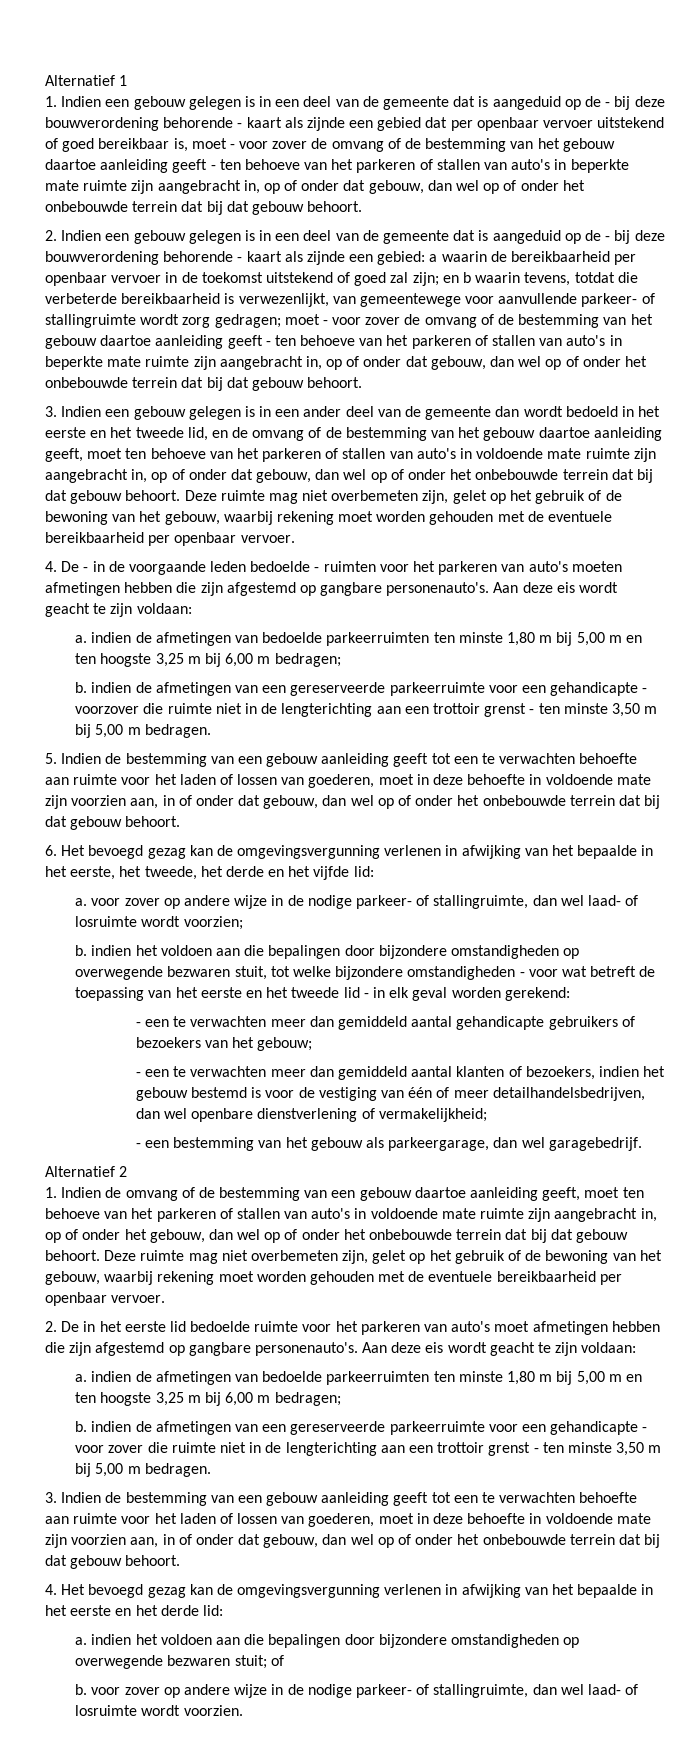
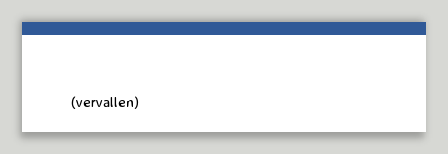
- Alternatief 1
- 1. Indien een gebouw gelegen is in een deel van de gemeente dat is aangeduid op de - bij deze bouwverordening behorende - kaart als zijnde een gebied dat per openbaar vervoer uitstekend of goed bereikbaar is, moet - voor zover de omvang of de bestemming van het gebouw daartoe aanleiding geeft - ten behoeve van het parkeren of stallen van auto's in beperkte mate ruimte zijn aangebracht in, op of onder dat gebouw, dan wel op of onder het onbebouwde terrein dat bij dat gebouw behoort.
- 2. Indien een gebouw gelegen is in een deel van de gemeente dat is aangeduid op de - bij deze bouwverordening behorende - kaart als zijnde een gebied: a waarin de bereikbaarheid per openbaar vervoer in de toekomst uitstekend of goed zal zijn; en b waarin tevens, totdat die verbeterde bereikbaarheid is verwezenlijkt, van gemeentewege voor aanvullende parkeer- of stallingruimte wordt zorg gedragen; moet - voor zover de omvang of de bestemming van het gebouw daartoe aanleiding geeft - ten behoeve van het parkeren of stallen van auto's in beperkte mate ruimte zijn aangebracht in, op of onder dat gebouw, dan wel op of onder het onbebouwde terrein dat bij dat gebouw behoort.
- 3. Indien een gebouw gelegen is in een ander deel van de gemeente dan wordt bedoeld in het eerste en het tweede lid, en de omvang of de bestemming van het gebouw daartoe aanleiding geeft, moet ten behoeve van het parkeren of stallen van auto's in voldoende mate ruimte zijn aangebracht in, op of onder dat gebouw, dan wel op of onder het onbebouwde terrein dat bij dat gebouw behoort. Deze ruimte mag niet overbemeten zijn, gelet op het gebruik of de bewoning van het gebouw, waarbij rekening moet worden gehouden met de eventuele bereikbaarheid per openbaar vervoer.
- 4. De - in de voorgaande leden bedoelde - ruimten voor het parkeren van auto's moeten afmetingen hebben die zijn afgestemd op gangbare personenauto's. Aan deze eis wordt geacht te zijn voldaan:
- a. indien de afmetingen van bedoelde parkeerruimten ten minste 1,80 m bij 5,00 m en ten hoogste 3,25 m bij 6,00 m bedragen;
- b. indien de afmetingen van een gereserveerde parkeerruimte voor een gehandicapte - voorzover die ruimte niet in de lengterichting aan een trottoir grenst - ten minste 3,50 m bij 5,00 m bedragen.
- 5. Indien de bestemming van een gebouw aanleiding geeft tot een te verwachten behoefte aan ruimte voor het laden of lossen van goederen, moet in deze behoefte in voldoende mate zijn voorzien aan, in of onder dat gebouw, dan wel op of onder het onbebouwde terrein dat bij dat gebouw behoort.
- 6. Het bevoegd gezag kan de omgevingsvergunning verlenen in afwijking van het bepaalde in het eerste, het tweede, het derde en het vijfde lid:
- a. voor zover op andere wijze in de nodige parkeer- of stallingruimte, dan wel laad- of losruimte wordt voorzien;
- b. indien het voldoen aan die bepalingen door bijzondere omstandigheden op overwegende bezwaren stuit, tot welke bijzondere omstandigheden - voor wat betreft de toepassing van het eerste en het tweede lid - in elk geval worden gerekend:
- - een te verwachten meer dan gemiddeld aantal gehandicapte gebruikers of bezoekers van het gebouw;
- - een te verwachten meer dan gemiddeld aantal klanten of bezoekers, indien het gebouw bestemd is voor de vestiging van één of meer detailhandelsbedrijven, dan wel openbare dienstverlening of vermakelijkheid;
- - een bestemming van het gebouw als parkeergarage, dan wel garagebedrijf.
- Alternatief 2
- 1. Indien de omvang of de bestemming van een gebouw daartoe aanleiding geeft, moet ten behoeve van het parkeren of stallen van auto's in voldoende mate ruimte zijn aangebracht in, op of onder het gebouw, dan wel op of onder het onbebouwde terrein dat bij dat gebouw behoort. Deze ruimte mag niet overbemeten zijn, gelet op het gebruik of de bewoning van het gebouw, waarbij rekening moet worden gehouden met de eventuele bereikbaarheid per openbaar vervoer.
- 2. De in het eerste lid bedoelde ruimte voor het parkeren van auto's moet afmetingen hebben die zijn afgestemd op gangbare personenauto's. Aan deze eis wordt geacht te zijn voldaan:
- a. indien de afmetingen van bedoelde parkeerruimten ten minste 1,80 m bij 5,00 m en ten hoogste 3,25 m bij 6,00 m bedragen;
- b. indien de afmetingen van een gereserveerde parkeerruimte voor een gehandicapte - voor zover die ruimte niet in de lengterichting aan een trottoir grenst - ten minste 3,50 m bij 5,00 m bedragen.
- 3. Indien de bestemming van een gebouw aanleiding geeft tot een te verwachten behoefte aan ruimte voor het laden of lossen van goederen, moet in deze behoefte in voldoende mate zijn voorzien aan, in of onder dat gebouw, dan wel op of onder het onbebouwde terrein dat bij dat gebouw behoort.
- 4. Het bevoegd gezag kan de omgevingsvergunning verlenen in afwijking van het bepaalde in het eerste en het derde lid:
- a. indien het voldoen aan die bepalingen door bijzondere omstandigheden op overwegende bezwaren stuit; of
- b. voor zover op andere wijze in de nodige parkeer- of stallingruimte, dan wel laad- of losruimte wordt voorzien.
+ (vervallen)

